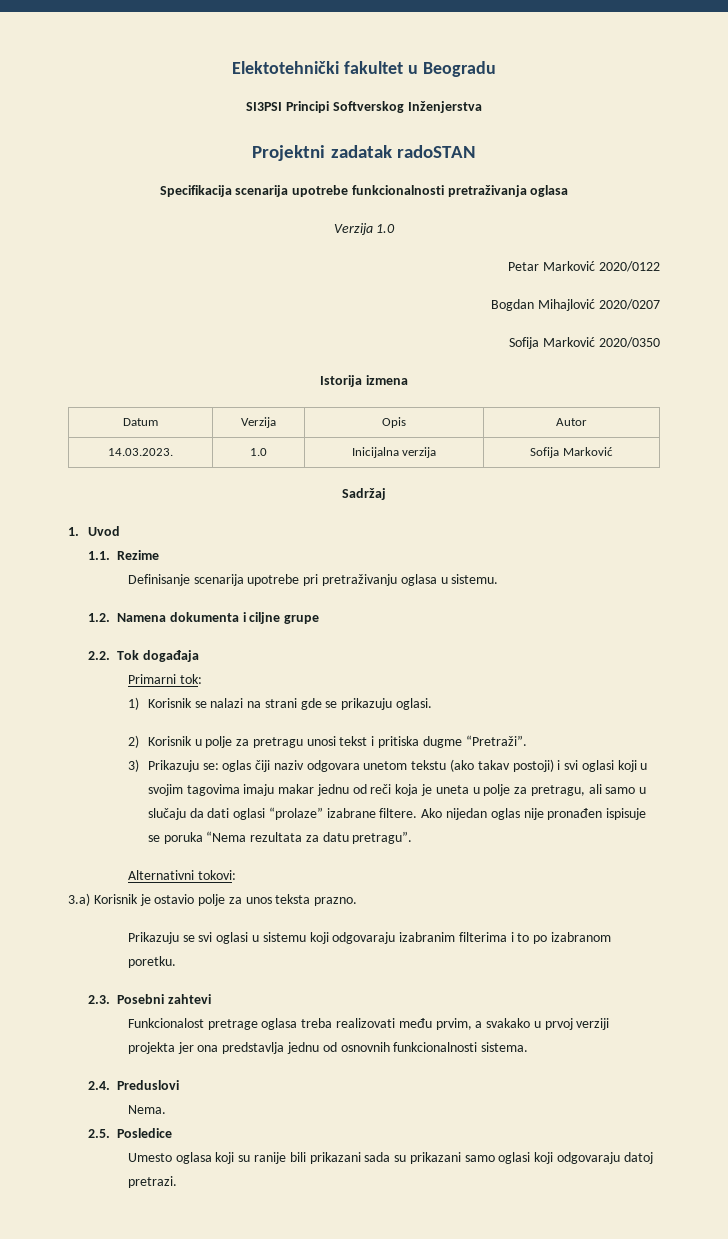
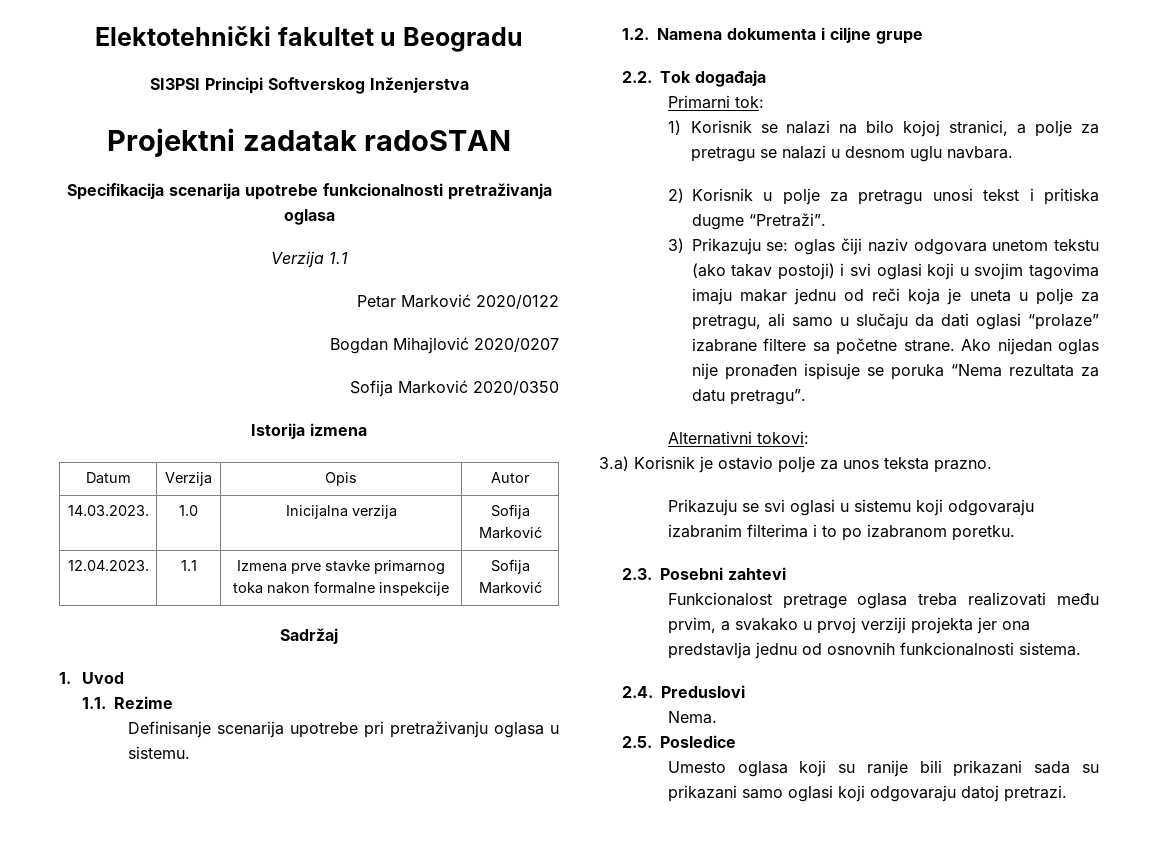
- Verzija 1.0
+ Verzija 1.1
+ 12.04.2023. | 1.1 | Izmena prve stavke primarnog toka nakon formalne inspekcije | Sofija Marković
- 1) Korisnik se nalazi na strani gde se prikazuju oglasi.
+ 1) Korisnik se nalazi na bilo kojoj stranici, a polje za pretragu se nalazi u desnom uglu navbara.
- 3) Prikazuju se: oglas čiji naziv odgovara unetom tekstu (ako takav postoji) i svi oglasi koji u svojim tagovima imaju makar jednu od reči koja je uneta u polje za pretragu, ali samo u slučaju da dati oglasi “prolaze” izabrane filtere.
+ 3) Prikazuju se: oglas čiji naziv odgovara unetom tekstu (ako takav postoji) i svi oglasi koji u svojim tagovima imaju makar jednu od reči koja je uneta u polje za pretragu, ali samo u slučaju da dati oglasi “prolaze” izabrane filtere sa početne strane.

